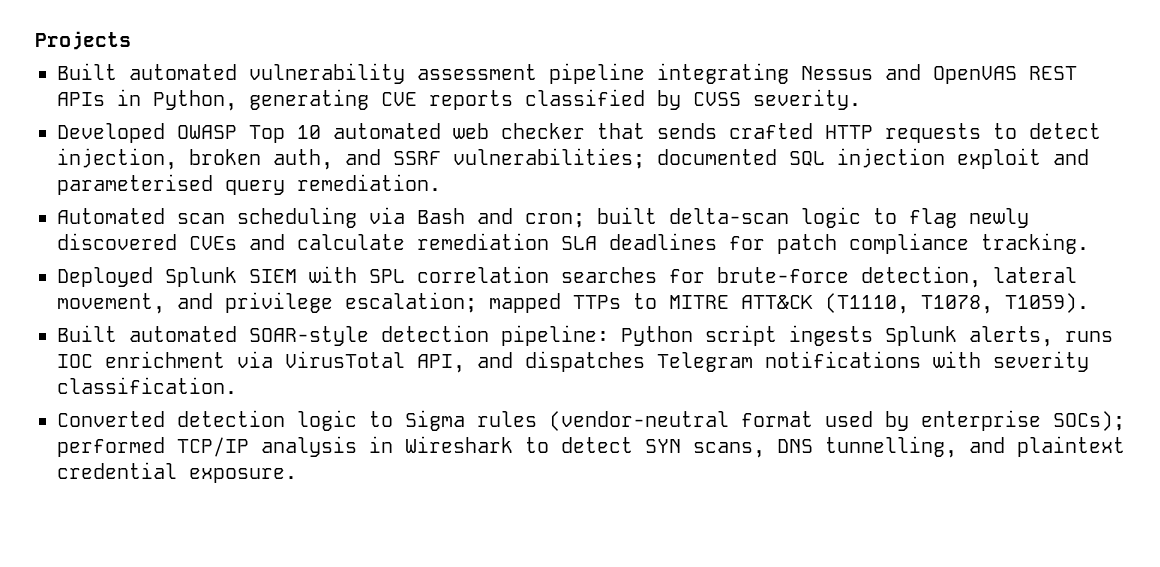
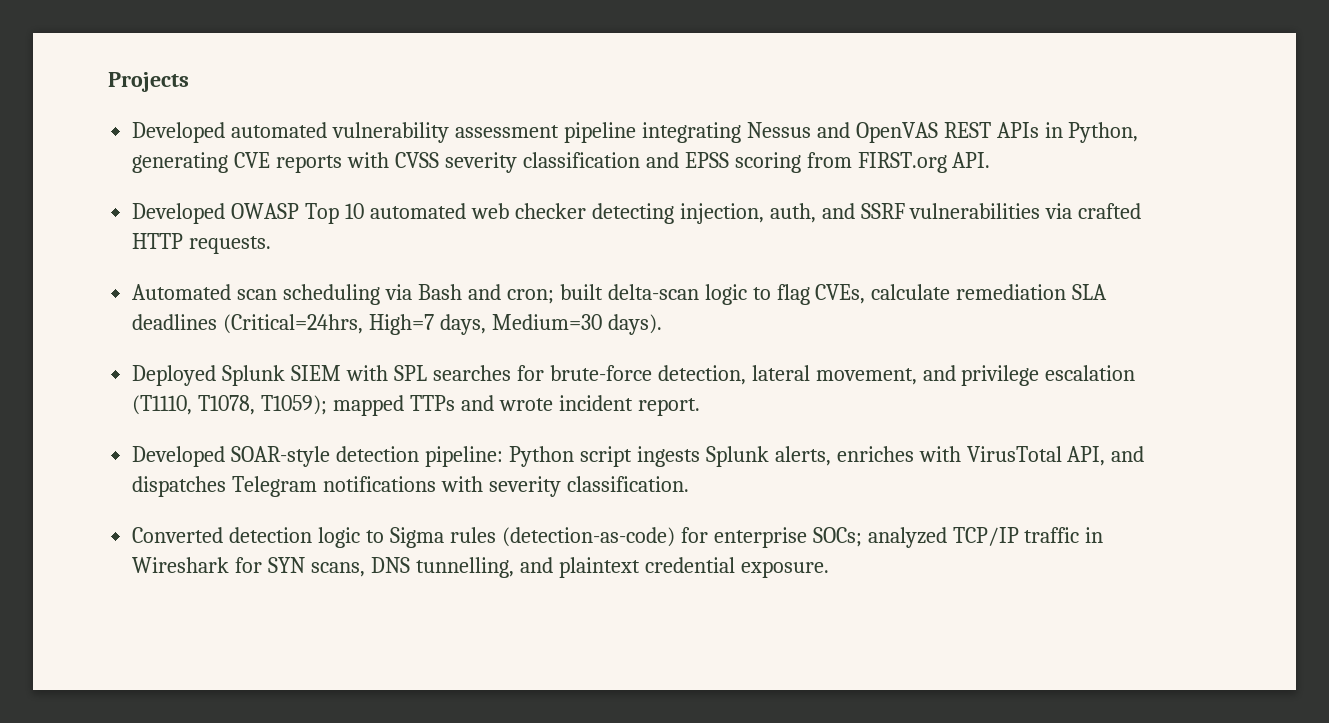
- Built automated vulnerability assessment pipeline integrating Nessus and OpenVAS REST APIs in Python, generating CVE reports classified by CVSS severity.
+ Developed automated vulnerability assessment pipeline integrating Nessus and OpenVAS REST APIs in Python, generating CVE reports with CVSS severity classification and EPSS scoring from FIRST.org API.
- Developed OWASP Top 10 automated web checker that sends crafted HTTP requests to detect injection, broken auth, and SSRF vulnerabilities; documented SQL injection exploit and parameterised query remediation.
+ Developed OWASP Top 10 automated web checker detecting injection, auth, and SSRF vulnerabilities via crafted HTTP requests.
- Automated scan scheduling via Bash and cron; built delta-scan logic to flag newly discovered CVEs and calculate remediation SLA deadlines for patch compliance tracking.
+ Automated scan scheduling via Bash and cron; built delta-scan logic to flag CVEs, calculate remediation SLA deadlines (Critical=24hrs, High=7 days, Medium=30 days).
- Deployed Splunk SIEM with SPL correlation searches for brute-force detection, lateral movement, and privilege escalation; mapped TTPs to MITRE ATT&CK (T1110, T1078, T1059).
- Built automated SOAR-style detection pipeline: Python script ingests Splunk alerts, runs IOC enrichment via VirusTotal API, and dispatches Telegram notifications with severity classification.
+ Deployed Splunk SIEM with SPL searches for brute-force detection, lateral movement, and privilege escalation (T1110, T1078, T1059); mapped TTPs and wrote incident report.
+ Developed SOAR-style detection pipeline: Python script ingests Splunk alerts, enriches with VirusTotal API, and dispatches Telegram notifications with severity classification.
- Converted detection logic to Sigma rules (vendor-neutral format used by enterprise SOCs); performed TCP/IP analysis in Wireshark to detect SYN scans, DNS tunnelling, and plaintext credential exposure.
+ Converted detection logic to Sigma rules (detection-as-code) for enterprise SOCs; analyzed TCP/IP traffic in Wireshark for SYN scans, DNS tunnelling, and plaintext credential exposure.

